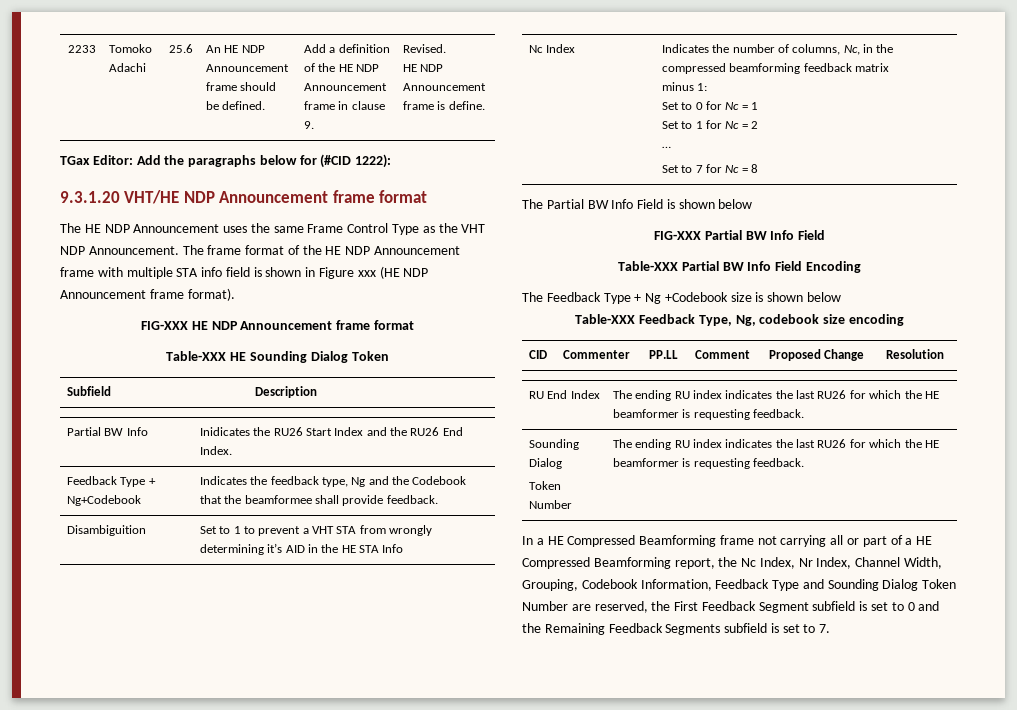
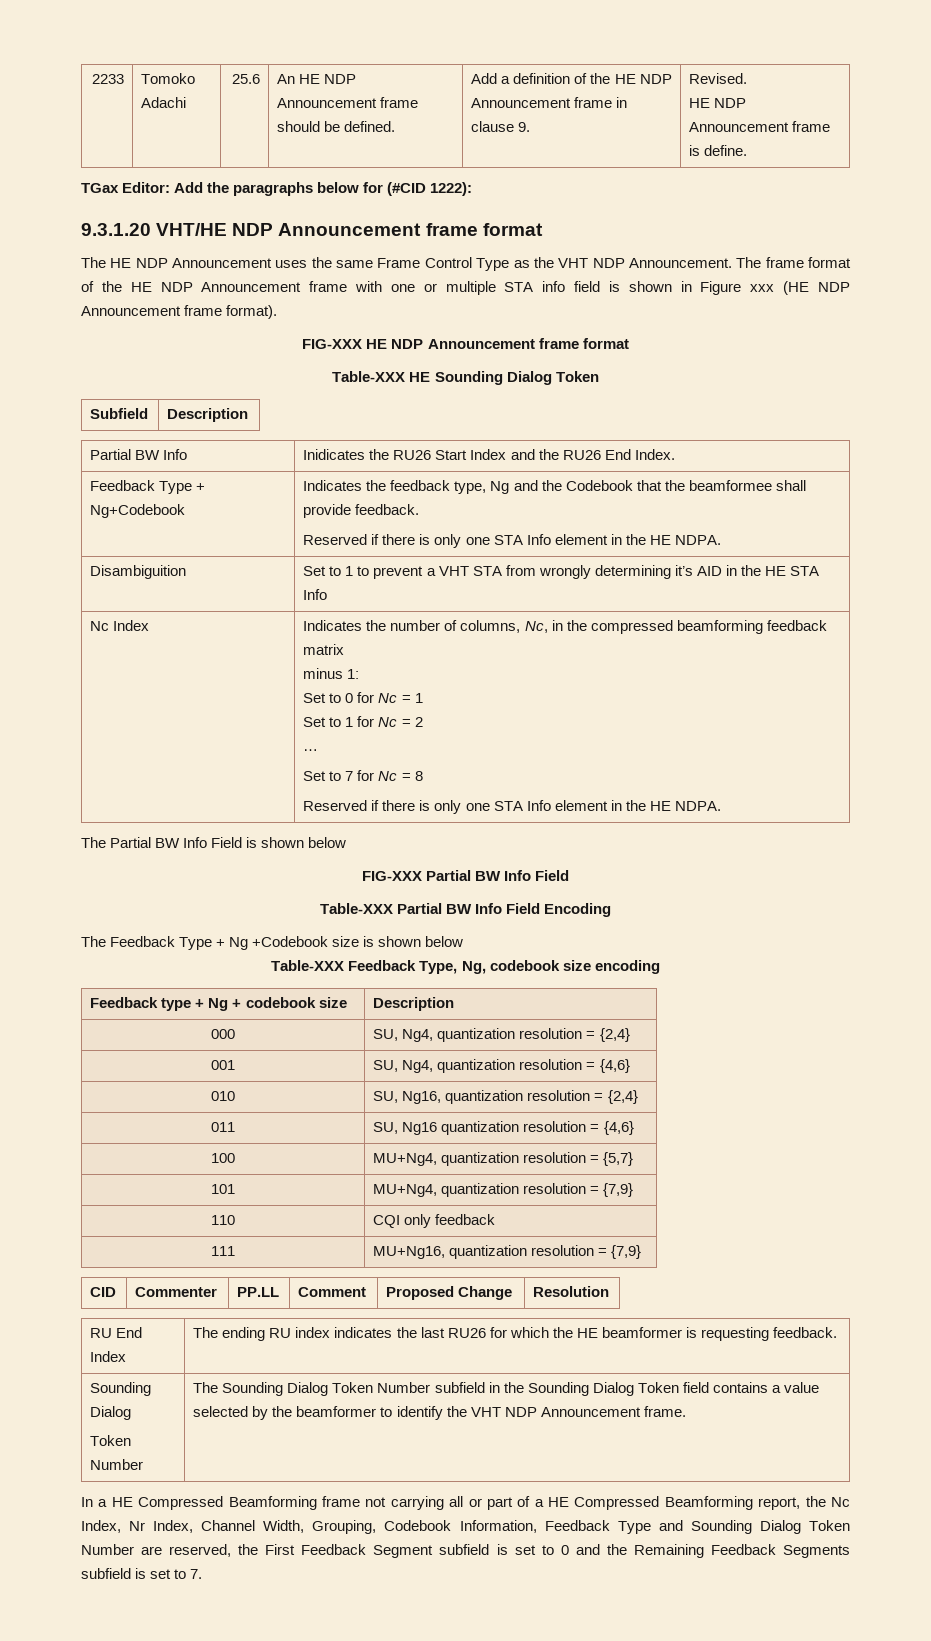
- The frame format of the HE NDP Announcement frame with multiple STA info field is shown in Figure xxx (HE NDP Announcement frame format).
+ The frame format of the HE NDP Announcement frame with one or multiple STA info field is shown in Figure xxx (HE NDP Announcement frame format).
  Feedback Type + Ng+Codebook | Indicates the feedback type, Ng and the Codebook that the beamformee shall provide feedback.
+ Reserved if there is only one STA Info element in the HE NDPA.
  Set to 7 for Nc = 8
+ Reserved if there is only one STA Info element in the HE NDPA.
+ Feedback type + Ng + codebook size | Description
+ 000 | SU, Ng4, quantization resolution = {2,4}
+ 001 | SU, Ng4, quantization resolution = {4,6}
+ 010 | SU, Ng16, quantization resolution = {2,4}
+ 011 | SU, Ng16 quantization resolution = {4,6}
+ 100 | MU+Ng4, quantization resolution = {5,7}
+ 101 | MU+Ng4, quantization resolution = {7,9}
+ 110 | CQI only feedback
+ 111 | MU+Ng16, quantization resolution = {7,9}
  RU End Index | The ending RU index indicates the last RU26 for which the HE beamformer is requesting feedback.
  Sounding Dialog
- Token Number | The ending RU index indicates the last RU26 for which the HE beamformer is requesting feedback.
+ Token Number | The Sounding Dialog Token Number subfield in the Sounding Dialog Token field contains a value selected by the beamformer to identify the VHT NDP Announcement frame.

